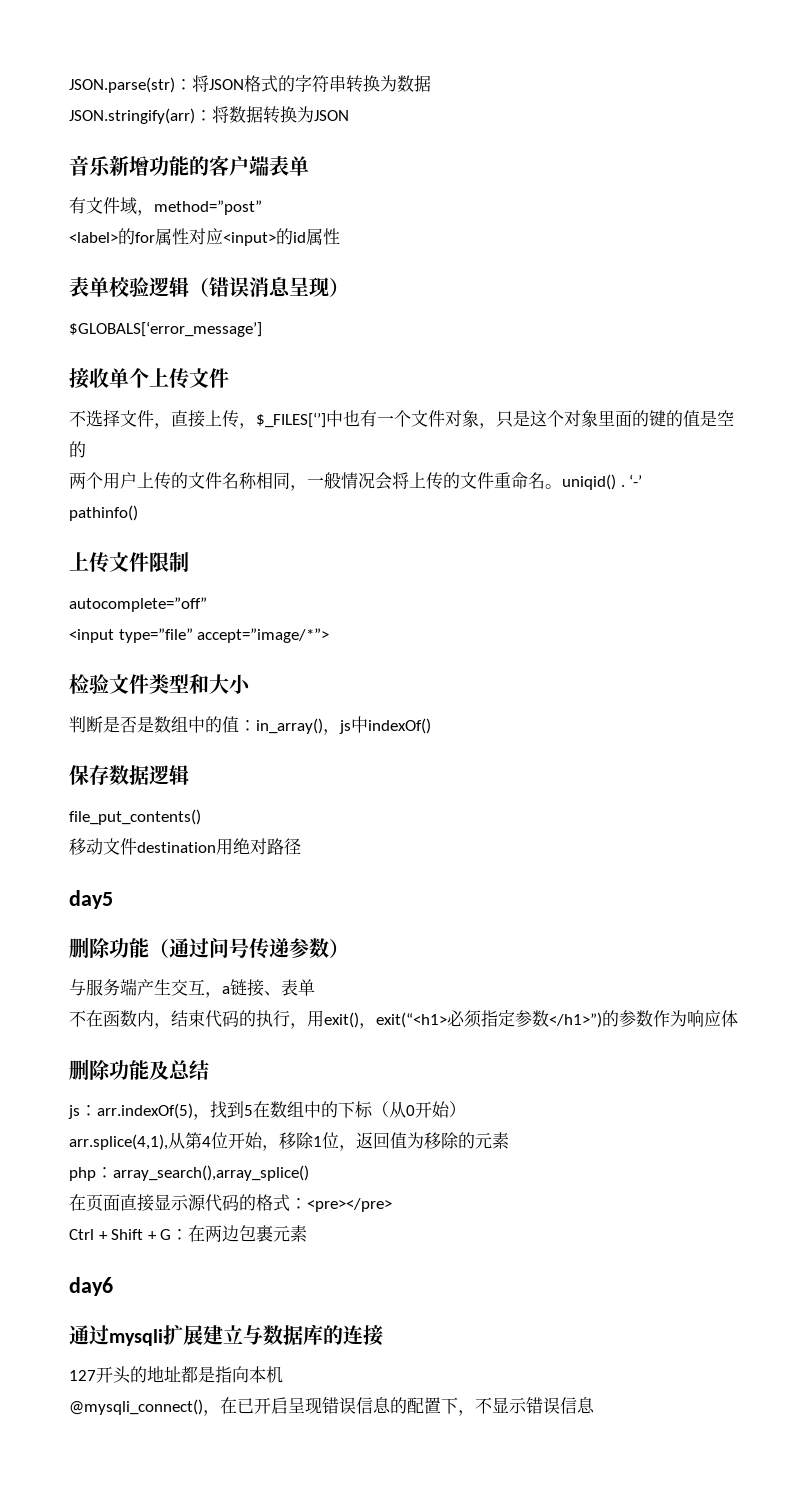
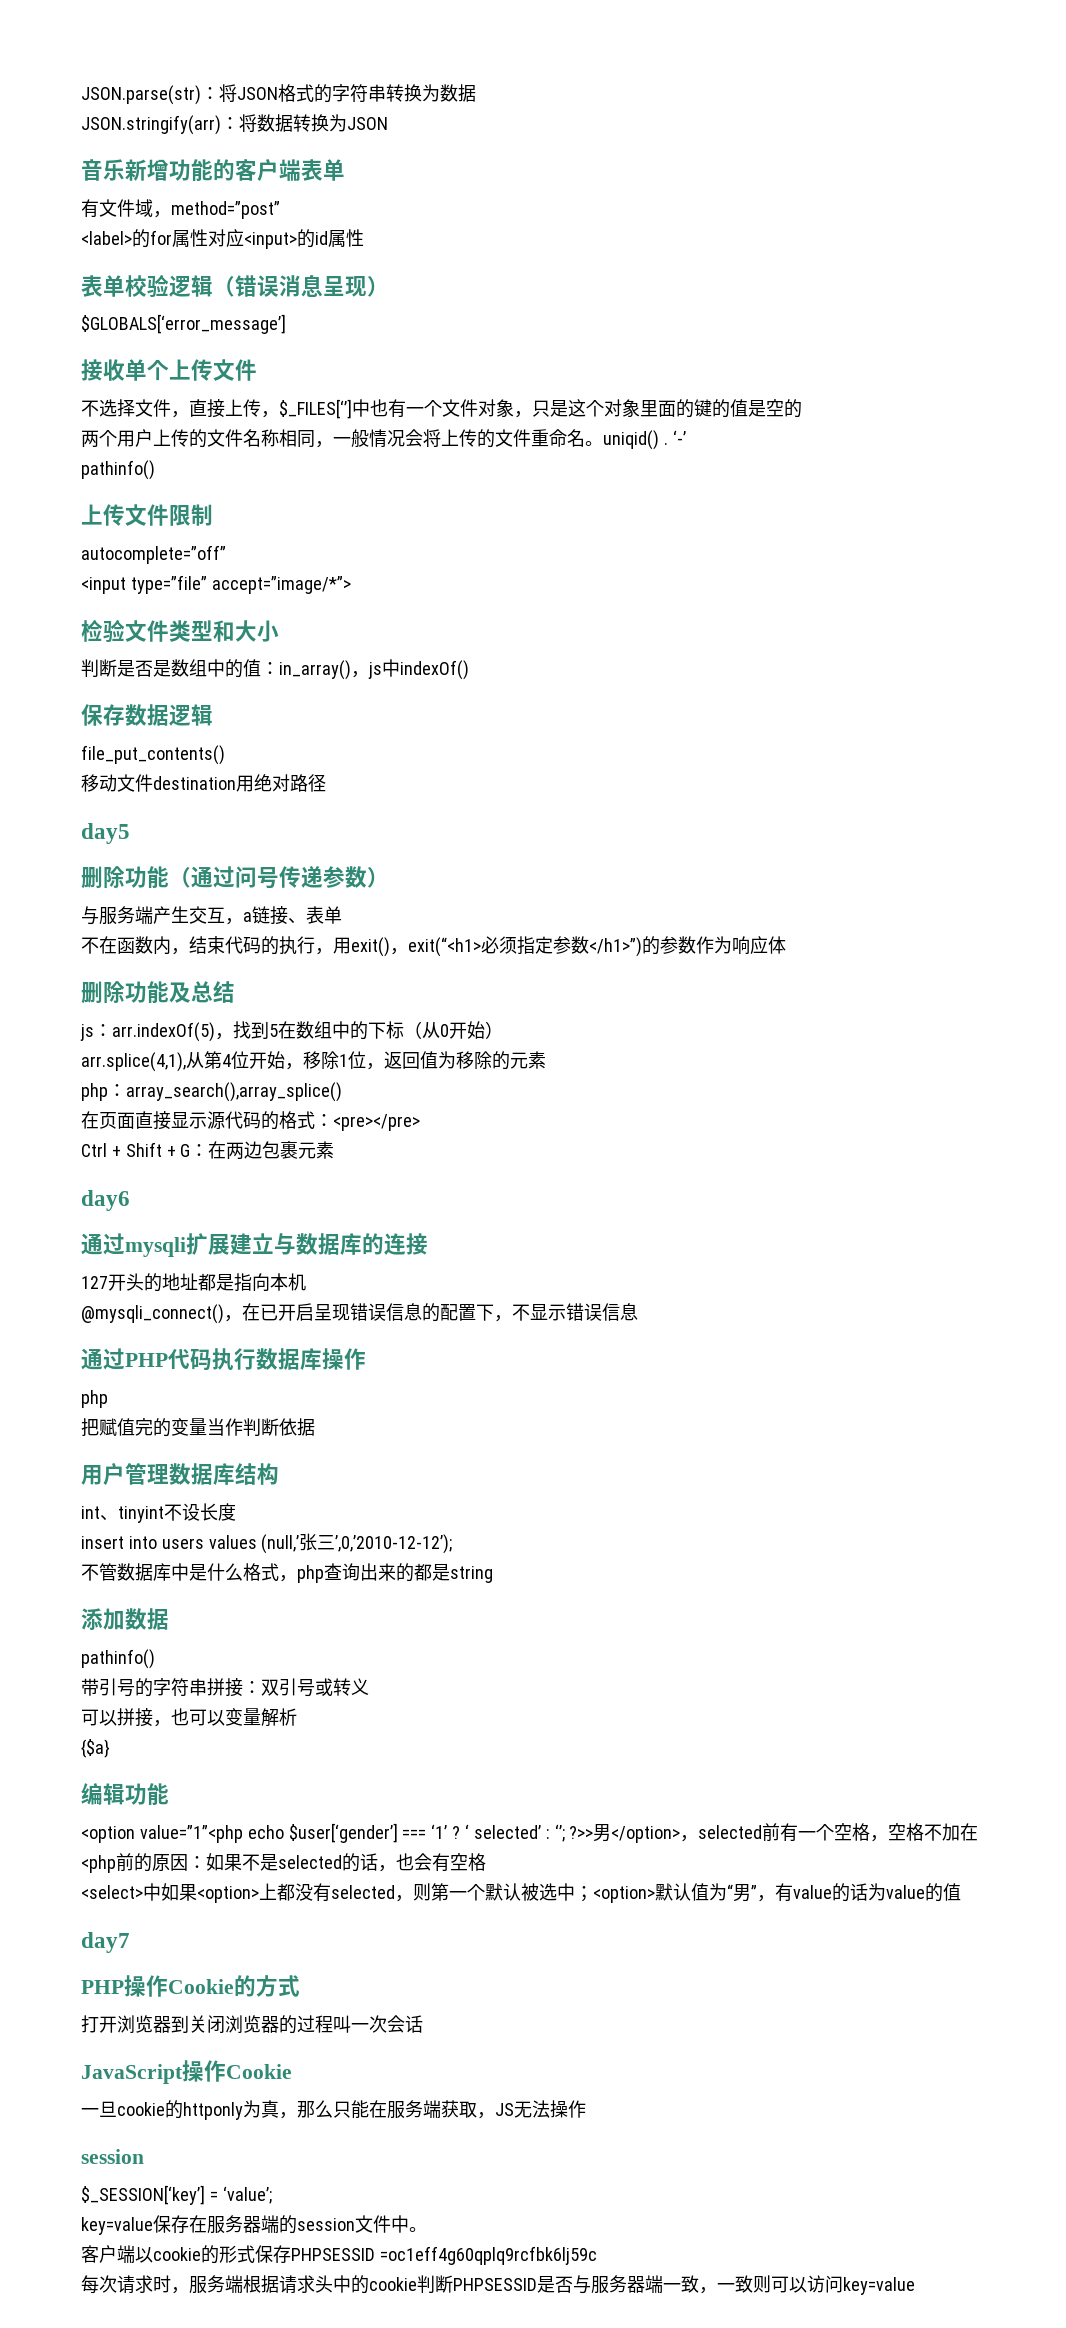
+ 通过PHP代码执行数据库操作
+ php
+ 把赋值完的变量当作判断依据
+ 用户管理数据库结构
+ int、tinyint不设长度
+ insert into users values (null,’张三’,0,’2010-12-12’);
+ 不管数据库中是什么格式，php查询出来的都是string
+ 添加数据
+ pathinfo()
+ 带引号的字符串拼接：双引号或转义
+ 可以拼接，也可以变量解析
+ {$a}
+ 编辑功能
+ <option value=”1”<php echo $user[‘gender’] === ‘1’ ? ‘ selected’ : ‘’; ?>>男</option>，selected前有一个空格，空格不加在<php前的原因：如果不是selected的话，也会有空格
+ <select>中如果<option>上都没有selected，则第一个默认被选中；<option>默认值为“男”，有value的话为value的值
+ day7
+ PHP操作Cookie的方式
+ 打开浏览器到关闭浏览器的过程叫一次会话
+ JavaScript操作Cookie
+ 一旦cookie的httponly为真，那么只能在服务端获取，JS无法操作
+ session
+ $_SESSION[‘key’] = ‘value’;
+ key=value保存在服务器端的session文件中。
+ 客户端以cookie的形式保存PHPSESSID =oc1eff4g60qplq9rcfbk6lj59c
+ 每次请求时，服务端根据请求头中的cookie判断PHPSESSID是否与服务器端一致，一致则可以访问key=value

